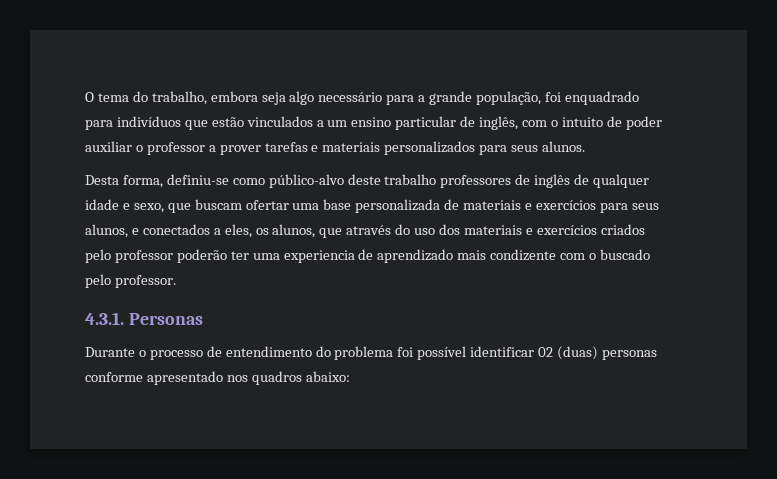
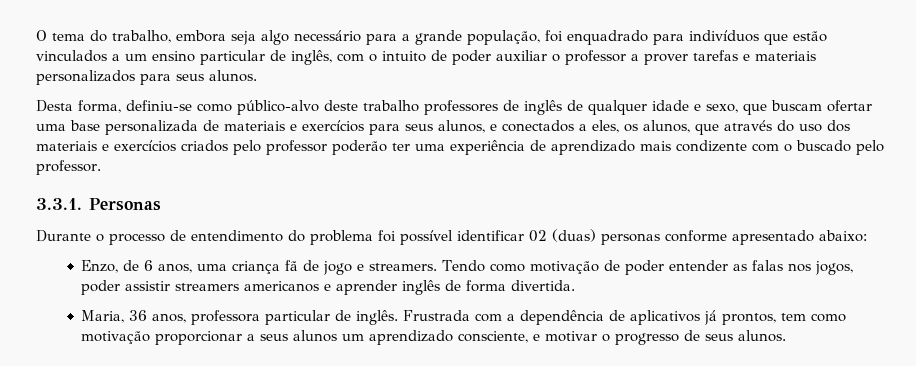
- Desta forma, definiu-se como público-alvo deste trabalho professores de inglês de qualquer idade e sexo, que buscam ofertar uma base personalizada de materiais e exercícios para seus alunos, e conectados a eles, os alunos, que através do uso dos materiais e exercícios criados pelo professor poderão ter uma experiencia de aprendizado mais condizente com o buscado pelo professor.
+ Desta forma, definiu-se como público-alvo deste trabalho professores de inglês de qualquer idade e sexo, que buscam ofertar uma base personalizada de materiais e exercícios para seus alunos, e conectados a eles, os alunos, que através do uso dos materiais e exercícios criados pelo professor poderão ter uma experiência de aprendizado mais condizente com o buscado pelo professor.
- 4.3.1. Personas
+ 3.3.1. Personas
- Durante o processo de entendimento do problema foi possível identificar 02 (duas) personas conforme apresentado nos quadros abaixo:
+ Durante o processo de entendimento do problema foi possível identificar 02 (duas) personas conforme apresentado abaixo:
+ Enzo, de 6 anos, uma criança fã de jogo e streamers. Tendo como motivação de poder entender as falas nos jogos, poder assistir streamers americanos e aprender inglês de forma divertida.
+ Maria, 36 anos, professora particular de inglês. Frustrada com a dependência de aplicativos já prontos, tem como motivação proporcionar a seus alunos um aprendizado consciente, e motivar o progresso de seus alunos.

